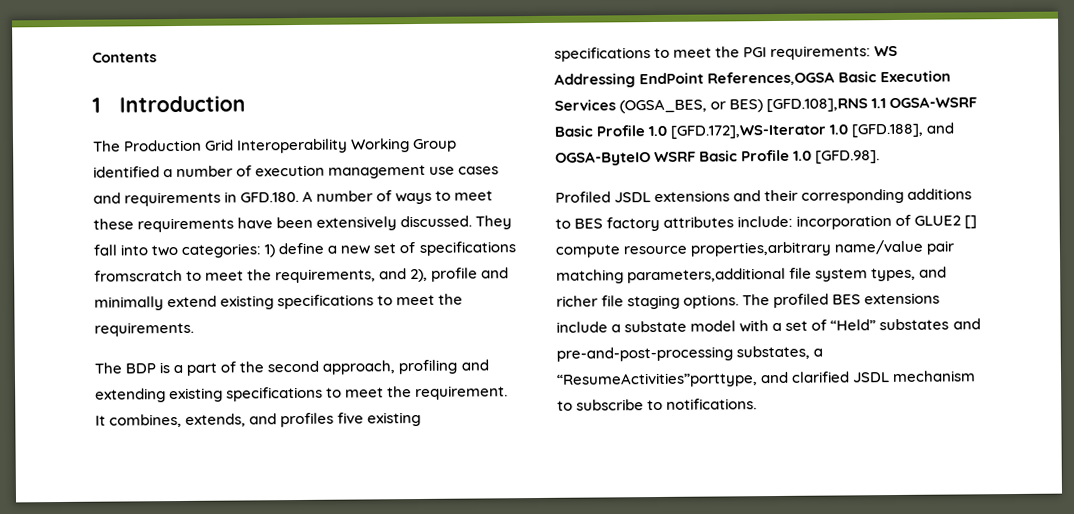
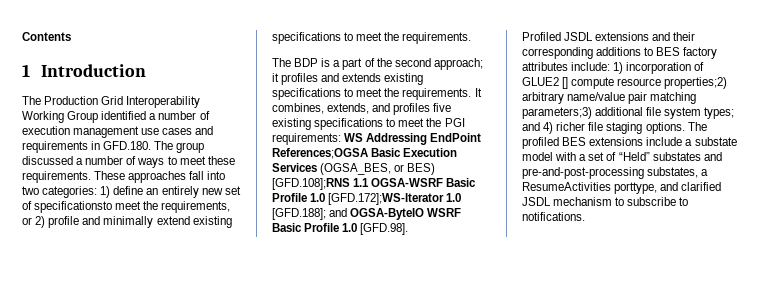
- The Production Grid Interoperability Working Group identified a number of execution management use cases and requirements in GFD.180. A number of ways to meet these requirements have been extensively discussed. They fall into two categories: 1) define a new set of specifications fromscratch to meet the requirements, and 2), profile and minimally extend existing specifications to meet the requirements.
+ The Production Grid Interoperability Working Group identified a number of execution management use cases and requirements in GFD.180. The group discussed a number of ways to meet these requirements. These approaches fall into two categories: 1) define an entirely new set of specificationsto meet the requirements, or 2) profile and minimally extend existing specifications to meet the requirements.
- The BDP is a part of the second approach, profiling and extending existing specifications to meet the requirement.
+ The BDP is a part of the second approach; it profiles and extends existing specifications to meet the requirements.
- It combines, extends, and profiles five existing specifications to meet the PGI requirements: WS Addressing EndPoint References,OGSA Basic Execution Services (OGSA_BES, or BES) [GFD.108],RNS 1.1 OGSA-WSRF Basic Profile 1.0 [GFD.172],WS-Iterator 1.0 [GFD.188], and OGSA-ByteIO WSRF Basic Profile 1.0 [GFD.98].
+ It combines, extends, and profiles five existing specifications to meet the PGI requirements: WS Addressing EndPoint References;OGSA Basic Execution Services (OGSA_BES, or BES) [GFD.108];RNS 1.1 OGSA-WSRF Basic Profile 1.0 [GFD.172];WS-Iterator 1.0 [GFD.188]; and OGSA-ByteIO WSRF Basic Profile 1.0 [GFD.98].
- Profiled JSDL extensions and their corresponding additions to BES factory attributes include: incorporation of GLUE2 [] compute resource properties,arbitrary name/value pair matching parameters,additional file system types, and richer file staging options.
+ Profiled JSDL extensions and their corresponding additions to BES factory attributes include: 1) incorporation of GLUE2 [] compute resource properties;2) arbitrary name/value pair matching parameters;3) additional file system types; and 4) richer file staging options.
- The profiled BES extensions include a substate model with a set of “Held” substates and pre-and-post-processing substates, a “ResumeActivities”porttype, and clarified JSDL mechanism to subscribe to notifications.
+ The profiled BES extensions include a substate model with a set of “Held” substates and pre-and-post-processing substates, a ResumeActivities porttype, and clarified JSDL mechanism to subscribe to notifications.

